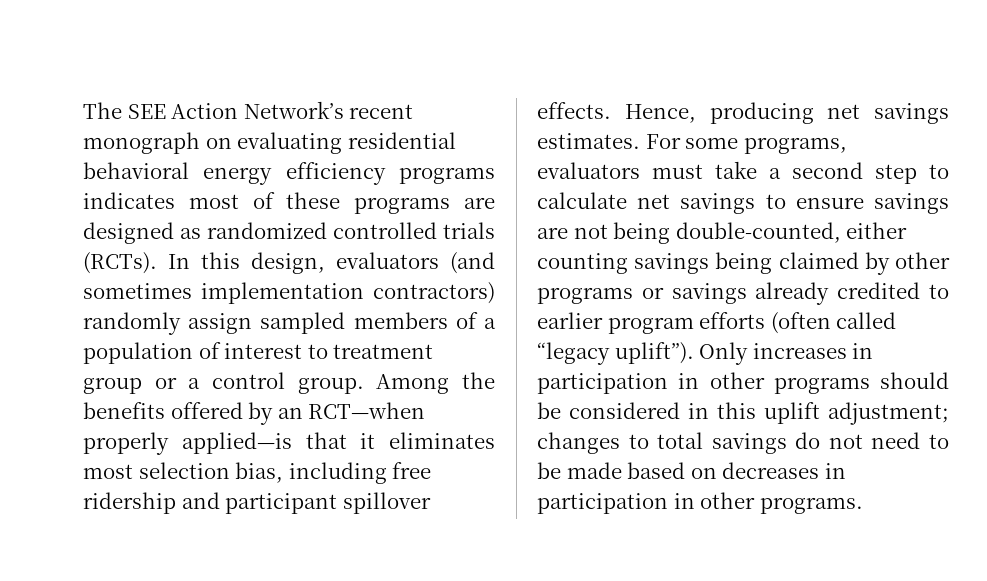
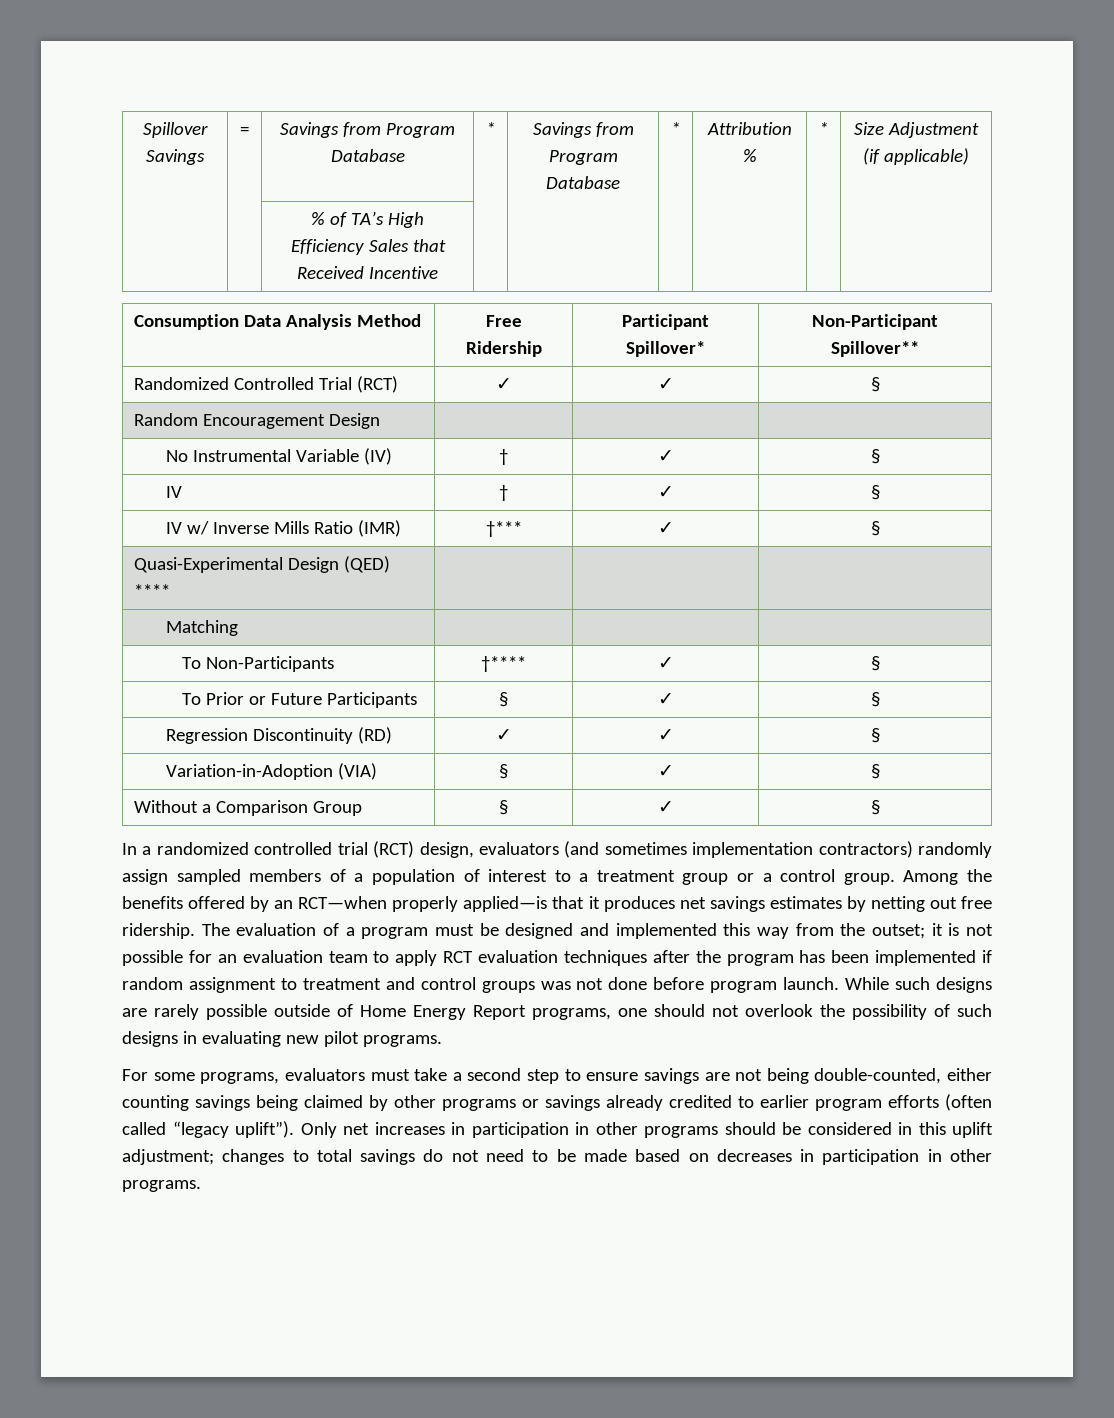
- The SEE Action Network’s recent monograph on evaluating residential behavioral energy efficiency programs indicates most of these programs are designed as randomized controlled trials (RCTs). In this design, evaluators (and sometimes implementation contractors) randomly assign sampled members of a population of interest to treatment group or a control group.
+ Spillover Savings | = | Savings from Program Database | * | Savings from Program Database | * | Attribution % | * | Size Adjustment (if applicable)
+ | | % of TA’s High Efficiency Sales that Received Incentive | | | | | |
+ Consumption Data Analysis Method | Free Ridership | Participant Spillover* | Non-Participant Spillover**
+ Randomized Controlled Trial (RCT) | ✓ | ✓ | §
+ Random Encouragement Design | | |
+ No Instrumental Variable (IV) | † | ✓ | §
+ IV | † | ✓ | §
+ IV w/ Inverse Mills Ratio (IMR) | †*** | ✓ | §
+ Quasi-Experimental Design (QED) **** | | |
+ Matching | | |
+ To Non-Participants | †**** | ✓ | §
+ To Prior or Future Participants | § | ✓ | §
+ Regression Discontinuity (RD) | ✓ | ✓ | §
+ Variation-in-Adoption (VIA) | § | ✓ | §
+ Without a Comparison Group | § | ✓ | §
+ In a randomized controlled trial (RCT) design, evaluators (and sometimes implementation contractors) randomly assign sampled members of a population of interest to a treatment group or a control group.
- Among the benefits offered by an RCT—when properly applied—is that it eliminates most selection bias, including free ridership and participant spillover effects. Hence, producing net savings estimates. For some programs, evaluators must take a second step to calculate net savings to ensure savings are not being double-counted, either counting savings being claimed by other programs or savings already credited to earlier program efforts (often called “legacy uplift”).
+ Among the benefits offered by an RCT—when properly applied—is that it produces net savings estimates by netting out free ridership. The evaluation of a program must be designed and implemented this way from the outset; it is not possible for an evaluation team to apply RCT evaluation techniques after the program has been implemented if random assignment to treatment and control groups was not done before program launch. While such designs are rarely possible outside of Home Energy Report programs, one should not overlook the possibility of such designs in evaluating new pilot programs.
+ For some programs, evaluators must take a second step to ensure savings are not being double-counted, either counting savings being claimed by other programs or savings already credited to earlier program efforts (often called “legacy uplift”).
- Only increases in participation in other programs should be considered in this uplift adjustment; changes to total savings do not need to be made based on decreases in participation in other programs.
+ Only net increases in participation in other programs should be considered in this uplift adjustment; changes to total savings do not need to be made based on decreases in participation in other programs.

